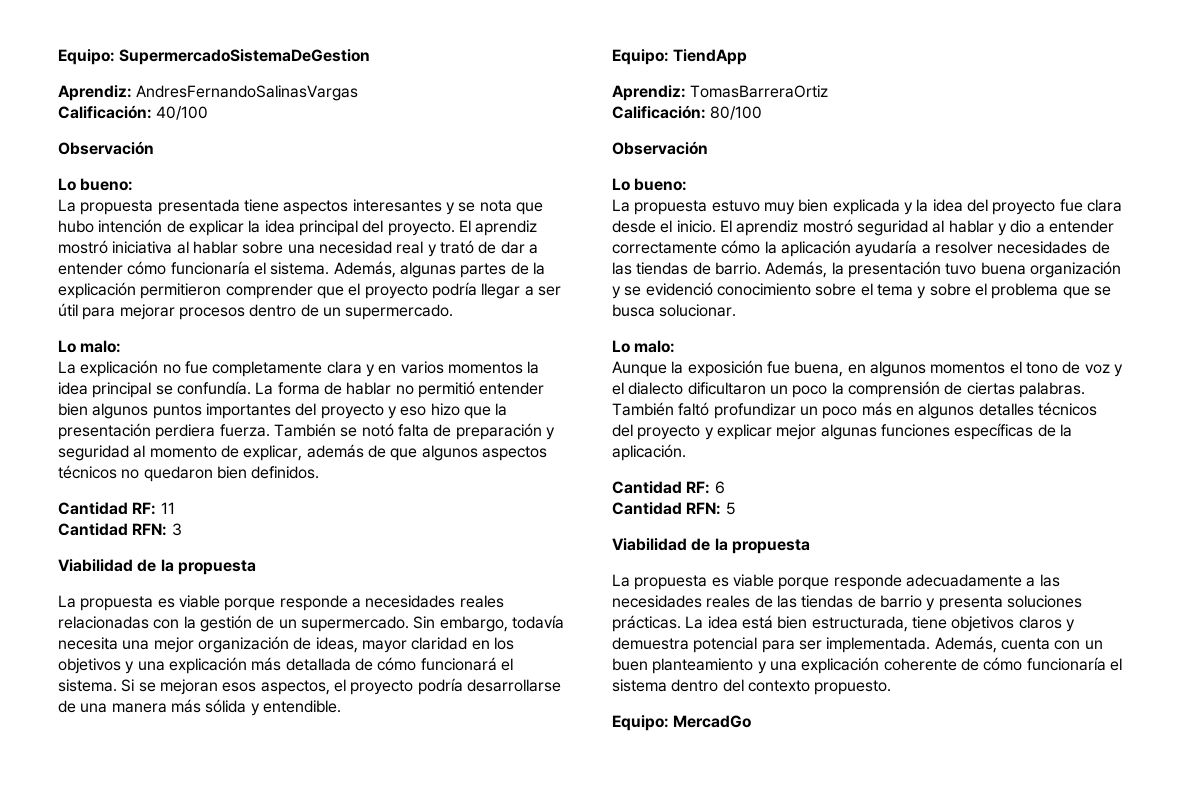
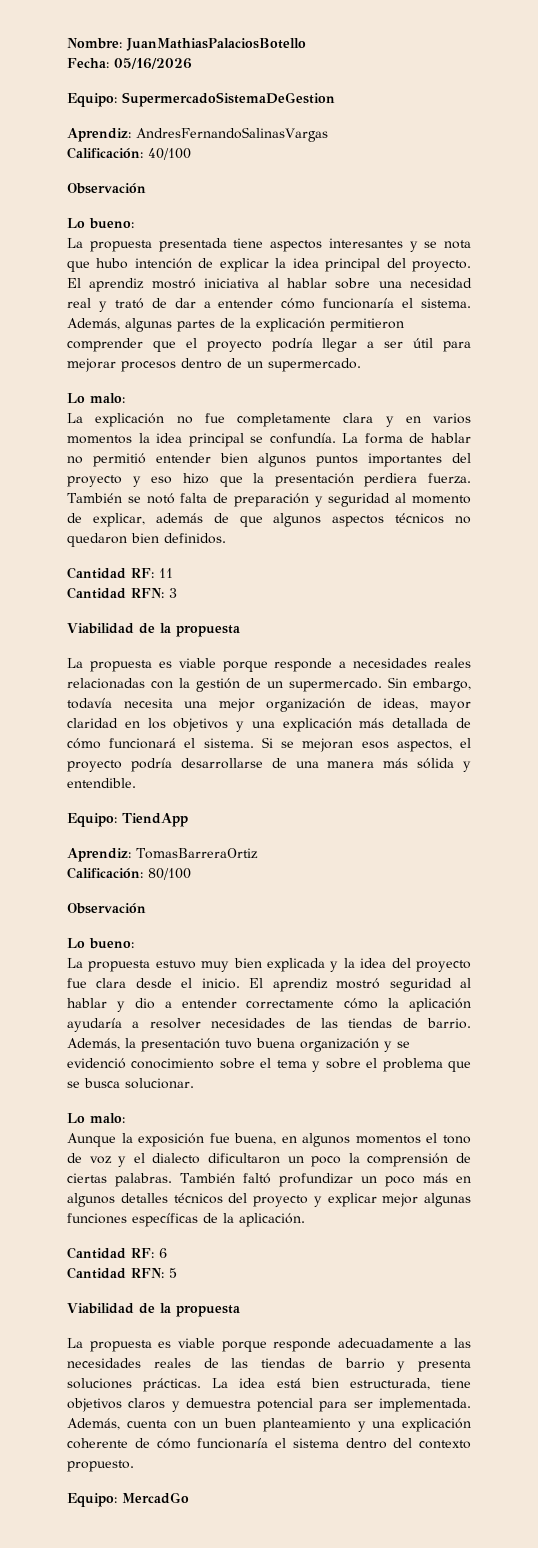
+ Nombre: JuanMathiasPalaciosBotello
+ Fecha: 05/16/2026

